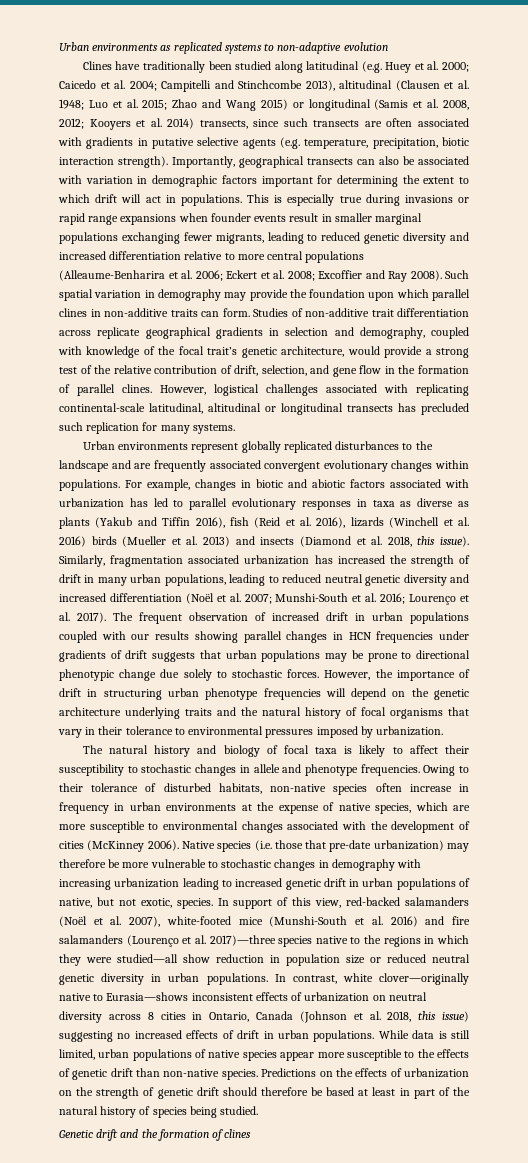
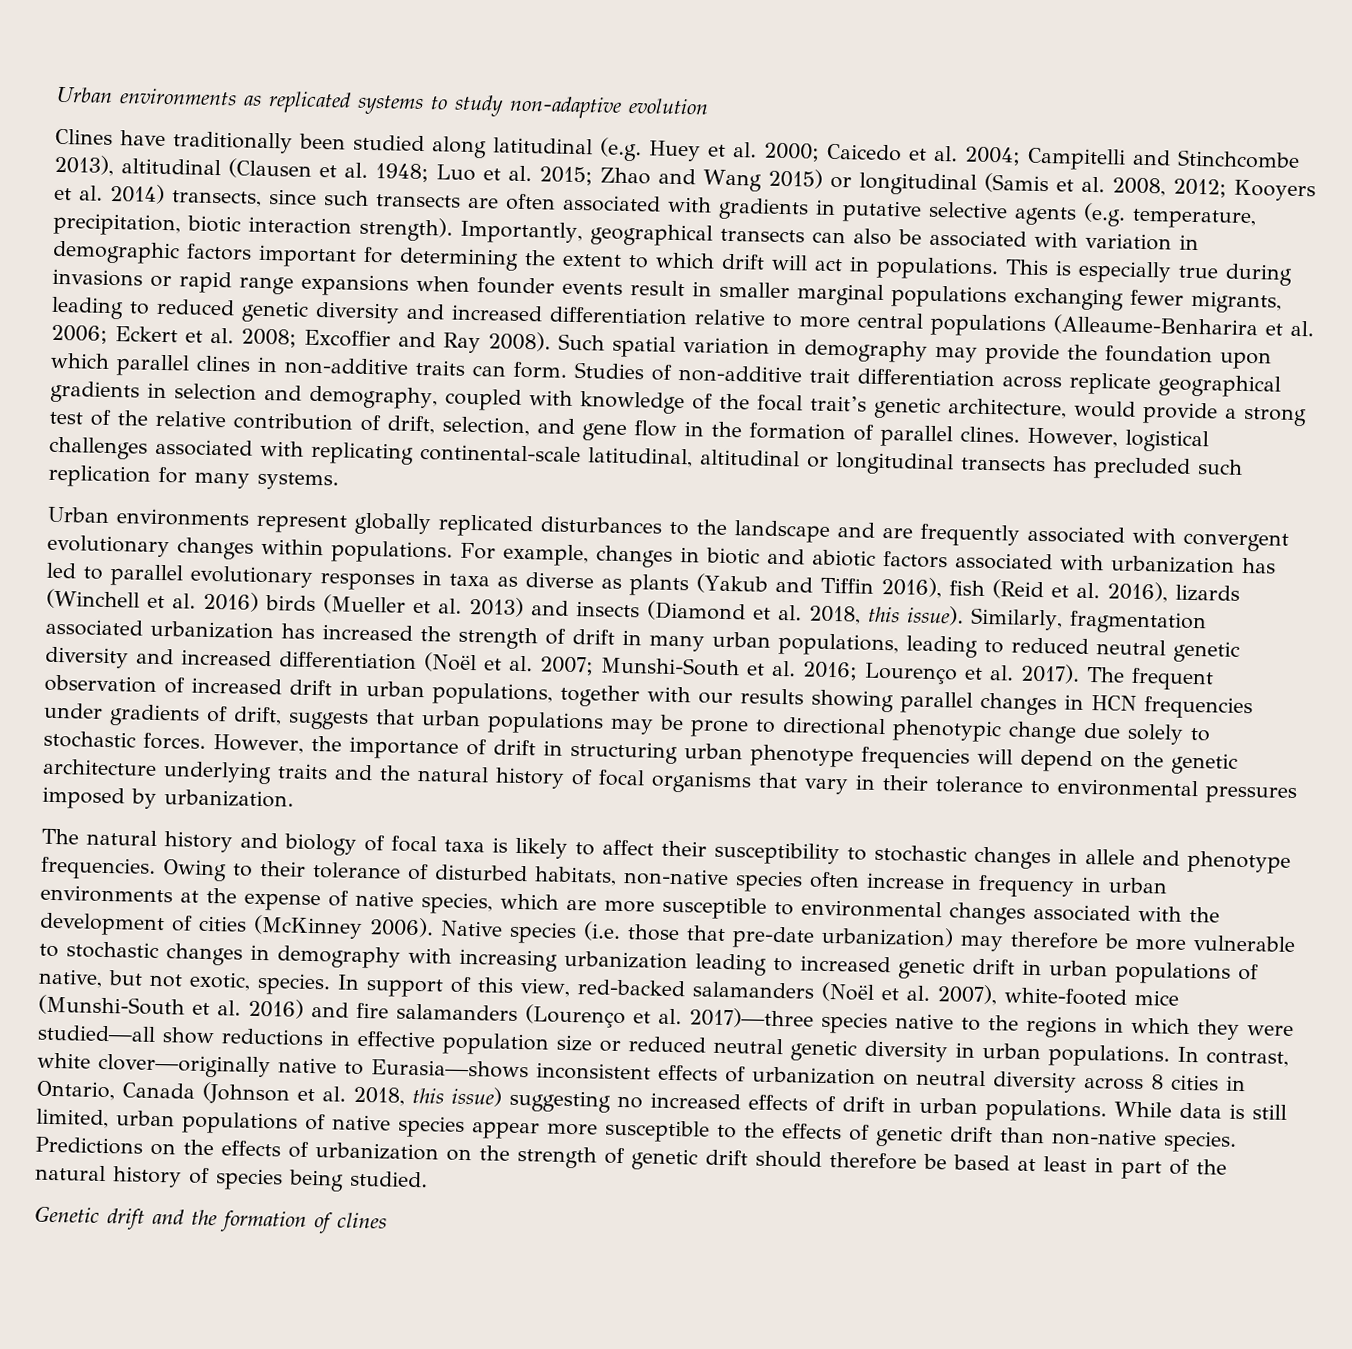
- Urban environments as replicated systems to non-adaptive evolution
+ Urban environments as replicated systems to study non-adaptive evolution
- Urban environments represent globally replicated disturbances to the landscape and are frequently associated convergent evolutionary changes within populations.
+ Urban environments represent globally replicated disturbances to the landscape and are frequently associated with convergent evolutionary changes within populations.
- The frequent observation of increased drift in urban populations coupled with our results showing parallel changes in HCN frequencies under gradients of drift suggests that urban populations may be prone to directional phenotypic change due solely to stochastic forces.
+ The frequent observation of increased drift in urban populations, together with our results showing parallel changes in HCN frequencies under gradients of drift, suggests that urban populations may be prone to directional phenotypic change due solely to stochastic forces.
- In support of this view, red-backed salamanders (Noël et al. 2007), white-footed mice (Munshi-South et al. 2016) and fire salamanders (Lourenço et al. 2017)—three species native to the regions in which they were studied—all show reduction in population size or reduced neutral genetic diversity in urban populations.
+ In support of this view, red-backed salamanders (Noël et al. 2007), white-footed mice (Munshi-South et al. 2016) and fire salamanders (Lourenço et al. 2017)—three species native to the regions in which they were studied—all show reductions in effective population size or reduced neutral genetic diversity in urban populations.

